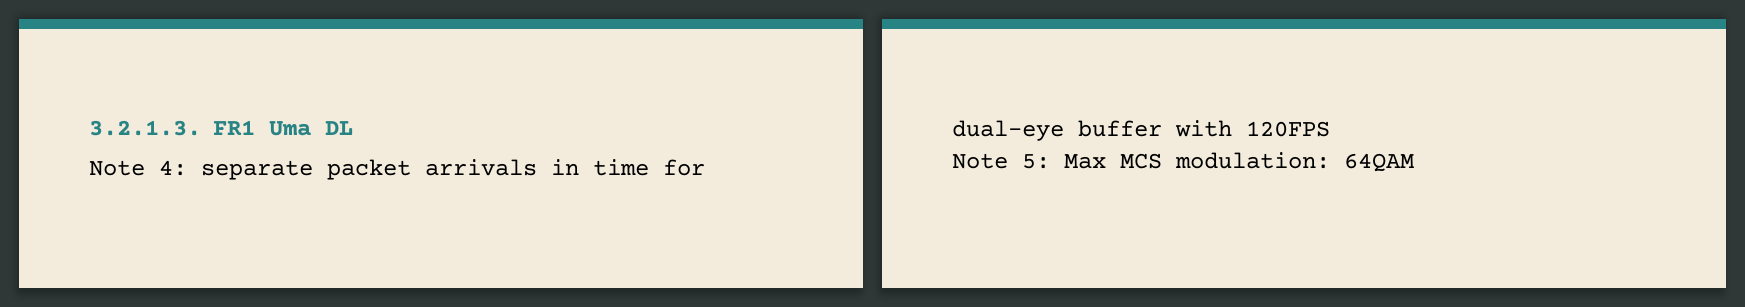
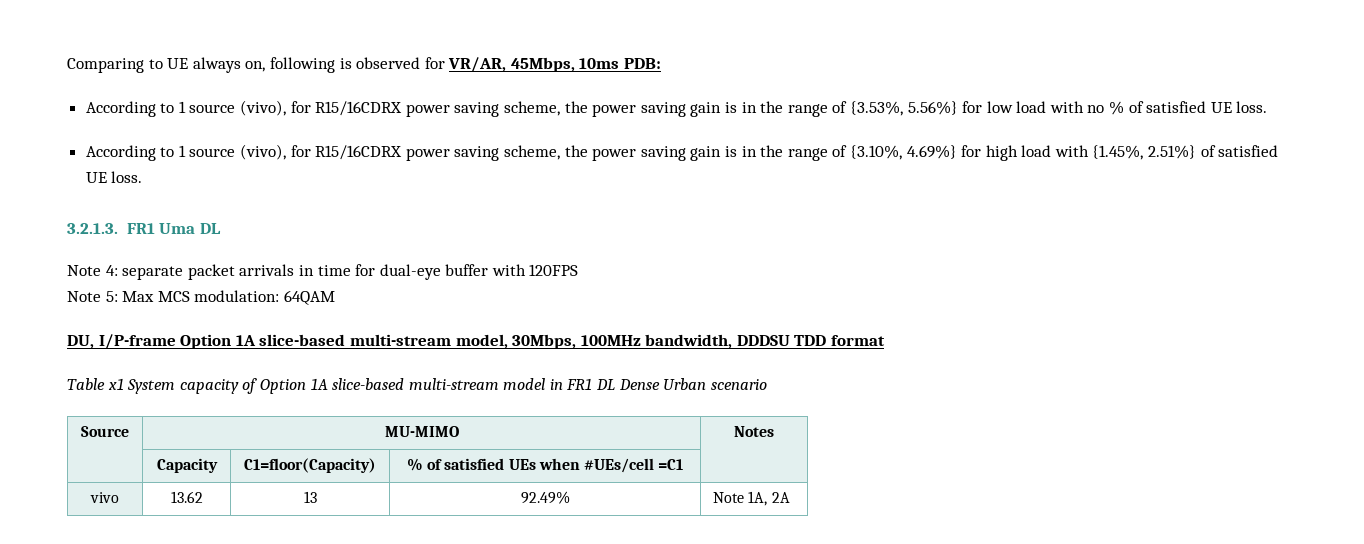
+ Comparing to UE always on, following is observed for VR/AR, 45Mbps, 10ms PDB:
+ According to 1 source (vivo), for R15/16CDRX power saving scheme, the power saving gain is in the range of {3.53%, 5.56%} for low load with no % of satisfied UE loss.
+ According to 1 source (vivo), for R15/16CDRX power saving scheme, the power saving gain is in the range of {3.10%, 4.69%} for high load with {1.45%, 2.51%} of satisfied UE loss.
+ DU, I/P-frame Option 1A slice-based multi-stream model, 30Mbps, 100MHz bandwidth, DDDSU TDD format
+ Table x1 System capacity of Option 1A slice-based multi-stream model in FR1 DL Dense Urban scenario
+ Source | MU-MIMO | Notes
+ | Capacity | C1=floor(Capacity) | % of satisfied UEs when #UEs/cell =C1 |
+ vivo | 13.62 | 13 | 92.49% | Note 1A, 2A

